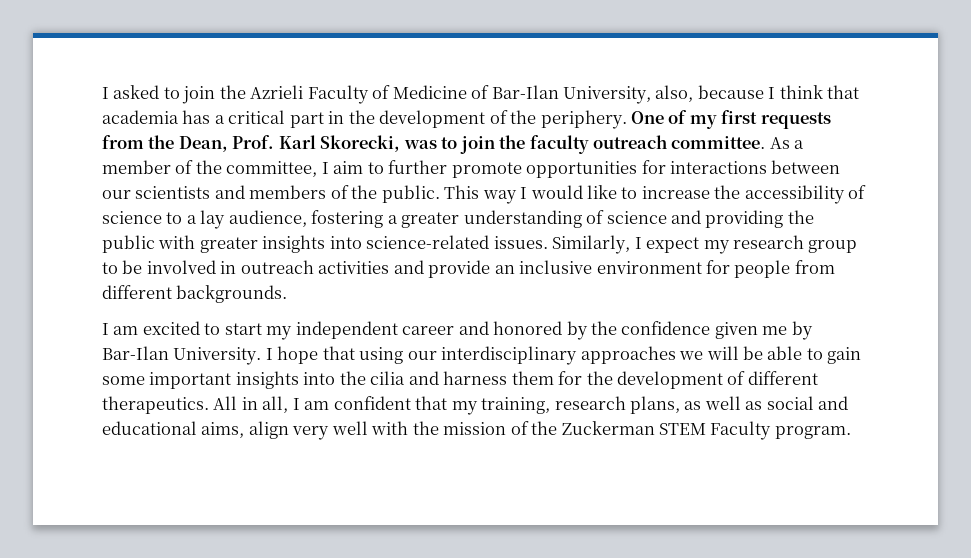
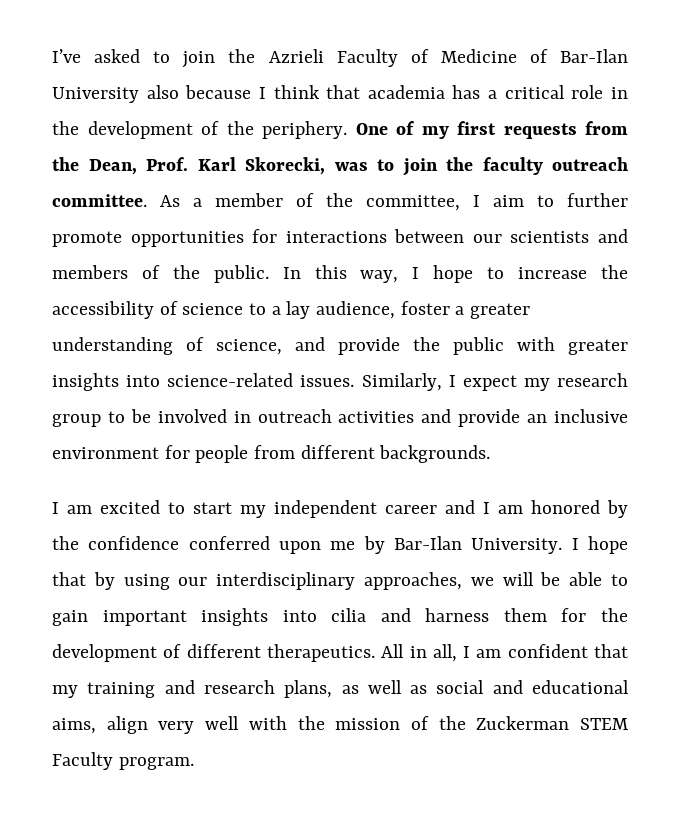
- I asked to join the Azrieli Faculty of Medicine of Bar-Ilan University, also, because I think that academia has a critical part in the development of the periphery.
+ I’ve asked to join the Azrieli Faculty of Medicine of Bar-Ilan University also because I think that academia has a critical role in the development of the periphery.
- This way I would like to increase the accessibility of science to a lay audience, fostering a greater understanding of science and providing the public with greater insights into science-related issues.
+ In this way, I hope to increase the accessibility of science to a lay audience, foster a greater understanding of science, and provide the public with greater insights into science-related issues.
- I am excited to start my independent career and honored by the confidence given me by Bar-Ilan University.
+ I am excited to start my independent career and I am honored by the confidence conferred upon me by Bar-Ilan University.
- I hope that using our interdisciplinary approaches we will be able to gain some important insights into the cilia and harness them for the development of different therapeutics.
+ I hope that by using our interdisciplinary approaches, we will be able to gain important insights into cilia and harness them for the development of different therapeutics.
- All in all, I am confident that my training, research plans, as well as social and educational aims, align very well with the mission of the Zuckerman STEM Faculty program.
+ All in all, I am confident that my training and research plans, as well as social and educational aims, align very well with the mission of the Zuckerman STEM Faculty program.

